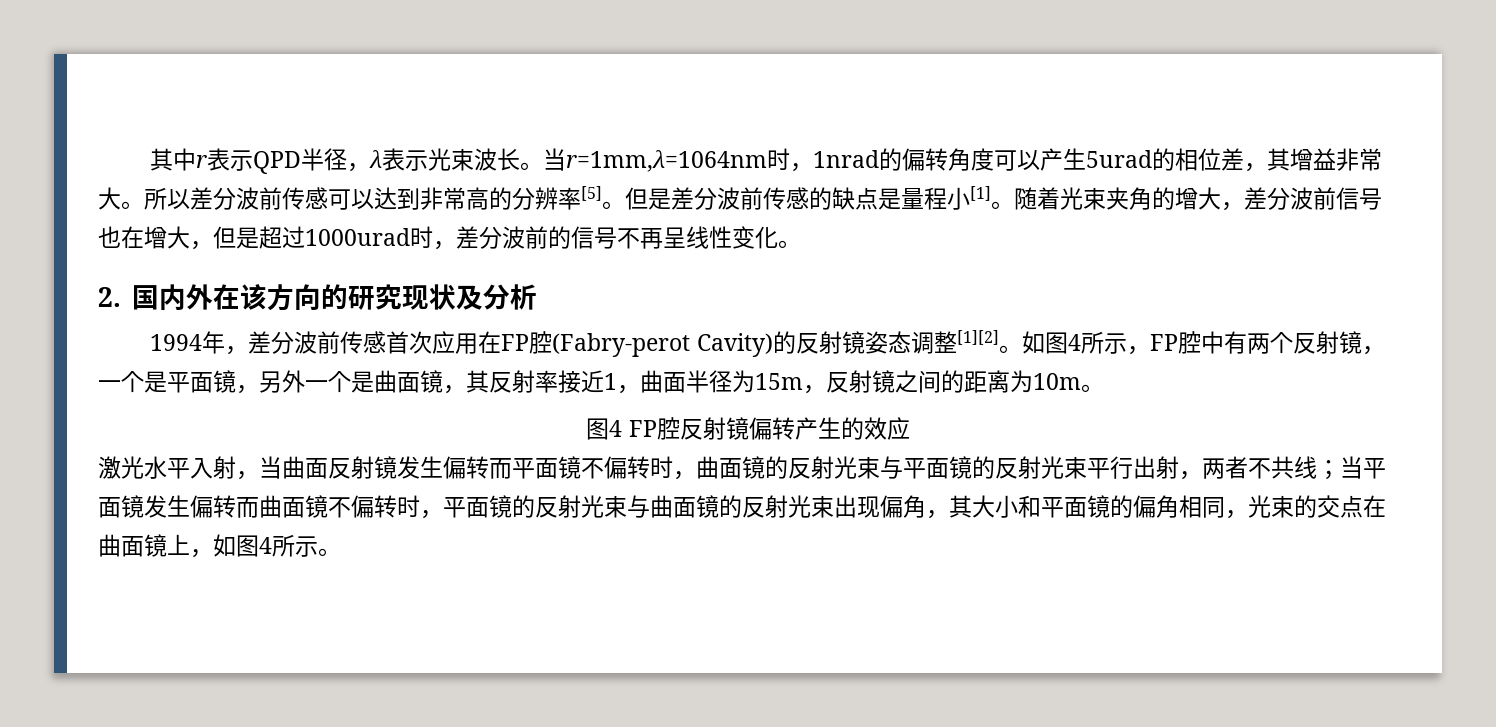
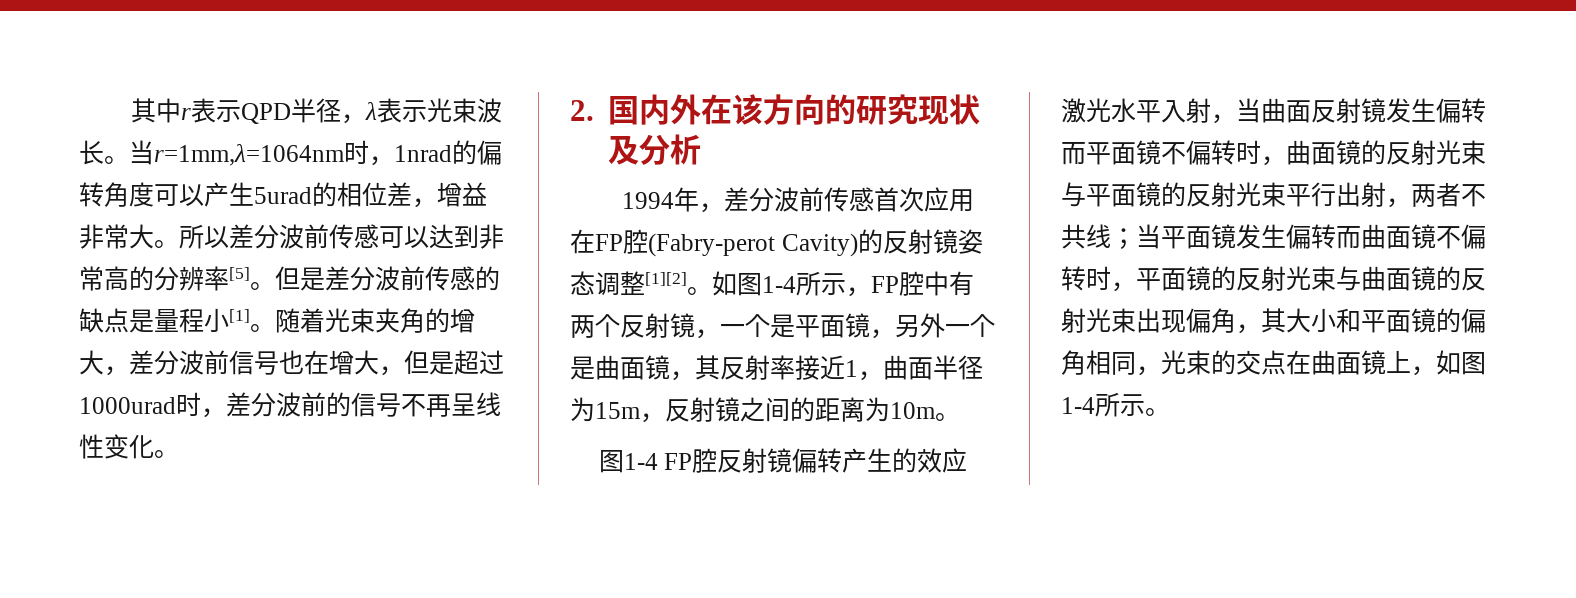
- 当r=1mm,λ=1064nm时，1nrad的偏转角度可以产生5urad的相位差，其增益非常大。
+ 当r=1mm,λ=1064nm时，1nrad的偏转角度可以产生5urad的相位差，增益非常大。
- 如图4所示，FP腔中有两个反射镜，一个是平面镜，另外一个是曲面镜，其反射率接近1，曲面半径为15m，反射镜之间的距离为10m。
+ 如图1-4所示，FP腔中有两个反射镜，一个是平面镜，另外一个是曲面镜，其反射率接近1，曲面半径为15m，反射镜之间的距离为10m。
- 图4 FP腔反射镜偏转产生的效应
+ 图1-4 FP腔反射镜偏转产生的效应
- 当平面镜发生偏转而曲面镜不偏转时，平面镜的反射光束与曲面镜的反射光束出现偏角，其大小和平面镜的偏角相同，光束的交点在曲面镜上，如图4所示。
+ 当平面镜发生偏转而曲面镜不偏转时，平面镜的反射光束与曲面镜的反射光束出现偏角，其大小和平面镜的偏角相同，光束的交点在曲面镜上，如图1-4所示。

